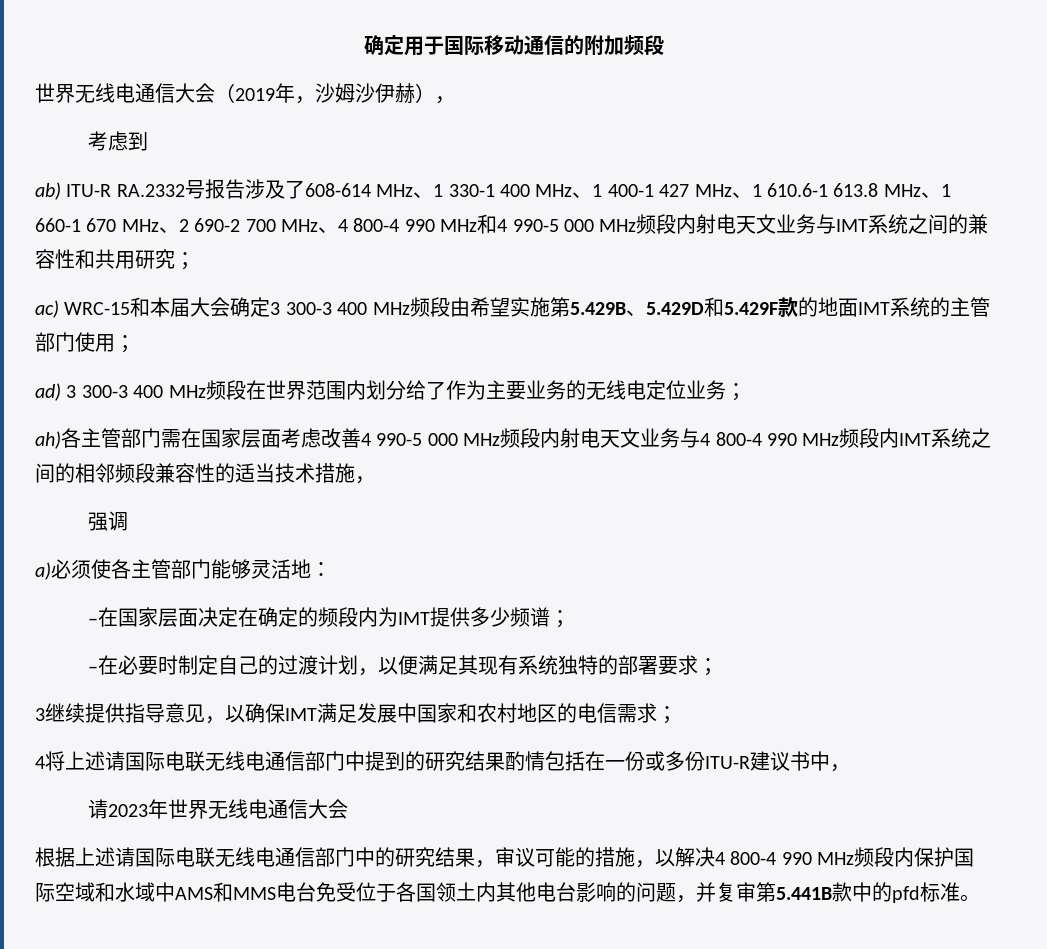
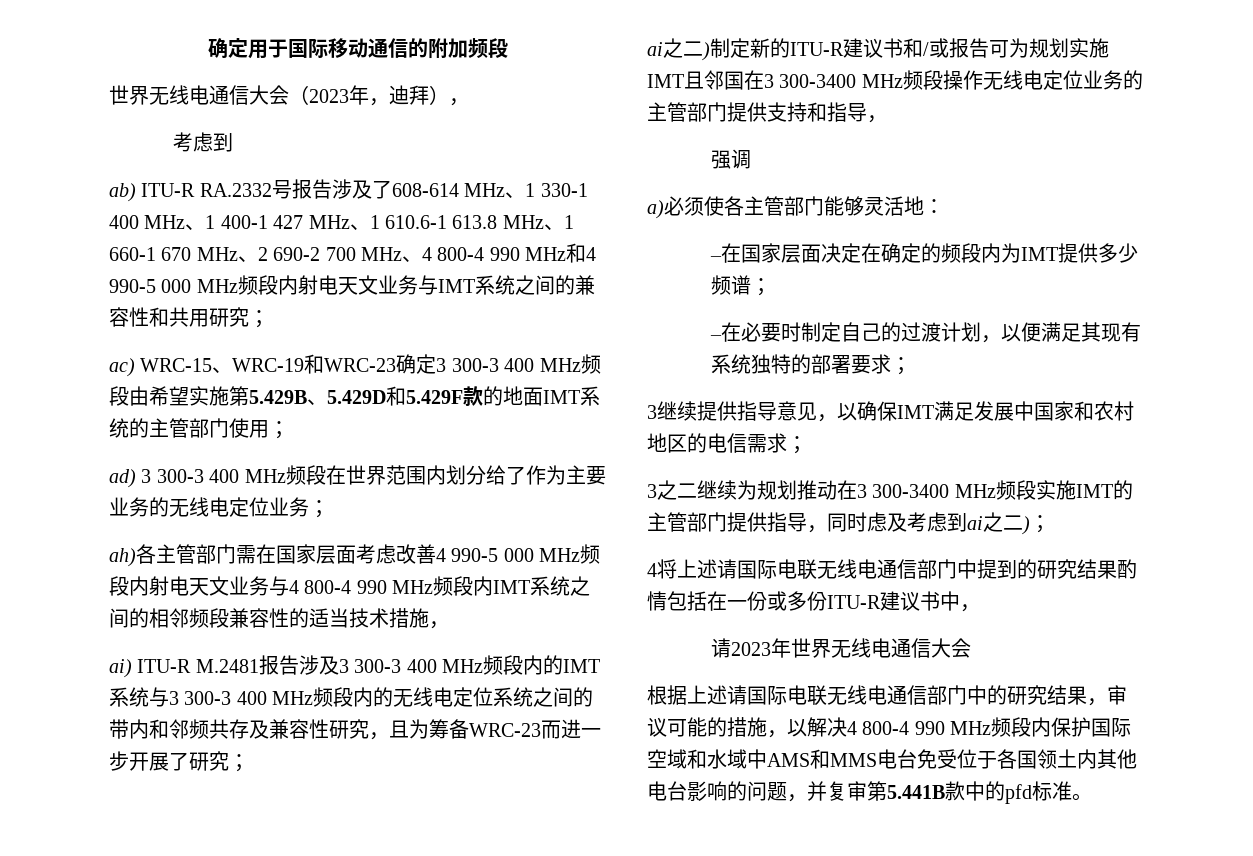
- 世界无线电通信大会（2019年，沙姆沙伊赫），
+ 世界无线电通信大会（2023年，迪拜），
- ac) WRC-15和本届大会确定3 300-3 400 MHz频段由希望实施第5.429B、5.429D和5.429F款的地面IMT系统的主管部门使用；
+ ac) WRC-15、WRC-19和WRC-23确定3 300-3 400 MHz频段由希望实施第5.429B、5.429D和5.429F款的地面IMT系统的主管部门使用；
+ ai) ITU-R M.2481报告涉及3 300-3 400 MHz频段内的IMT系统与3 300-3 400 MHz频段内的无线电定位系统之间的带内和邻频共存及兼容性研究，且为筹备WRC-23而进一步开展了研究；
+ ai之二)制定新的ITU-R建议书和/或报告可为规划实施IMT且邻国在3 300-3400 MHz频段操作无线电定位业务的主管部门提供支持和指导，
+ 3之二继续为规划推动在3 300-3400 MHz频段实施IMT的主管部门提供指导，同时虑及考虑到ai之二)；

